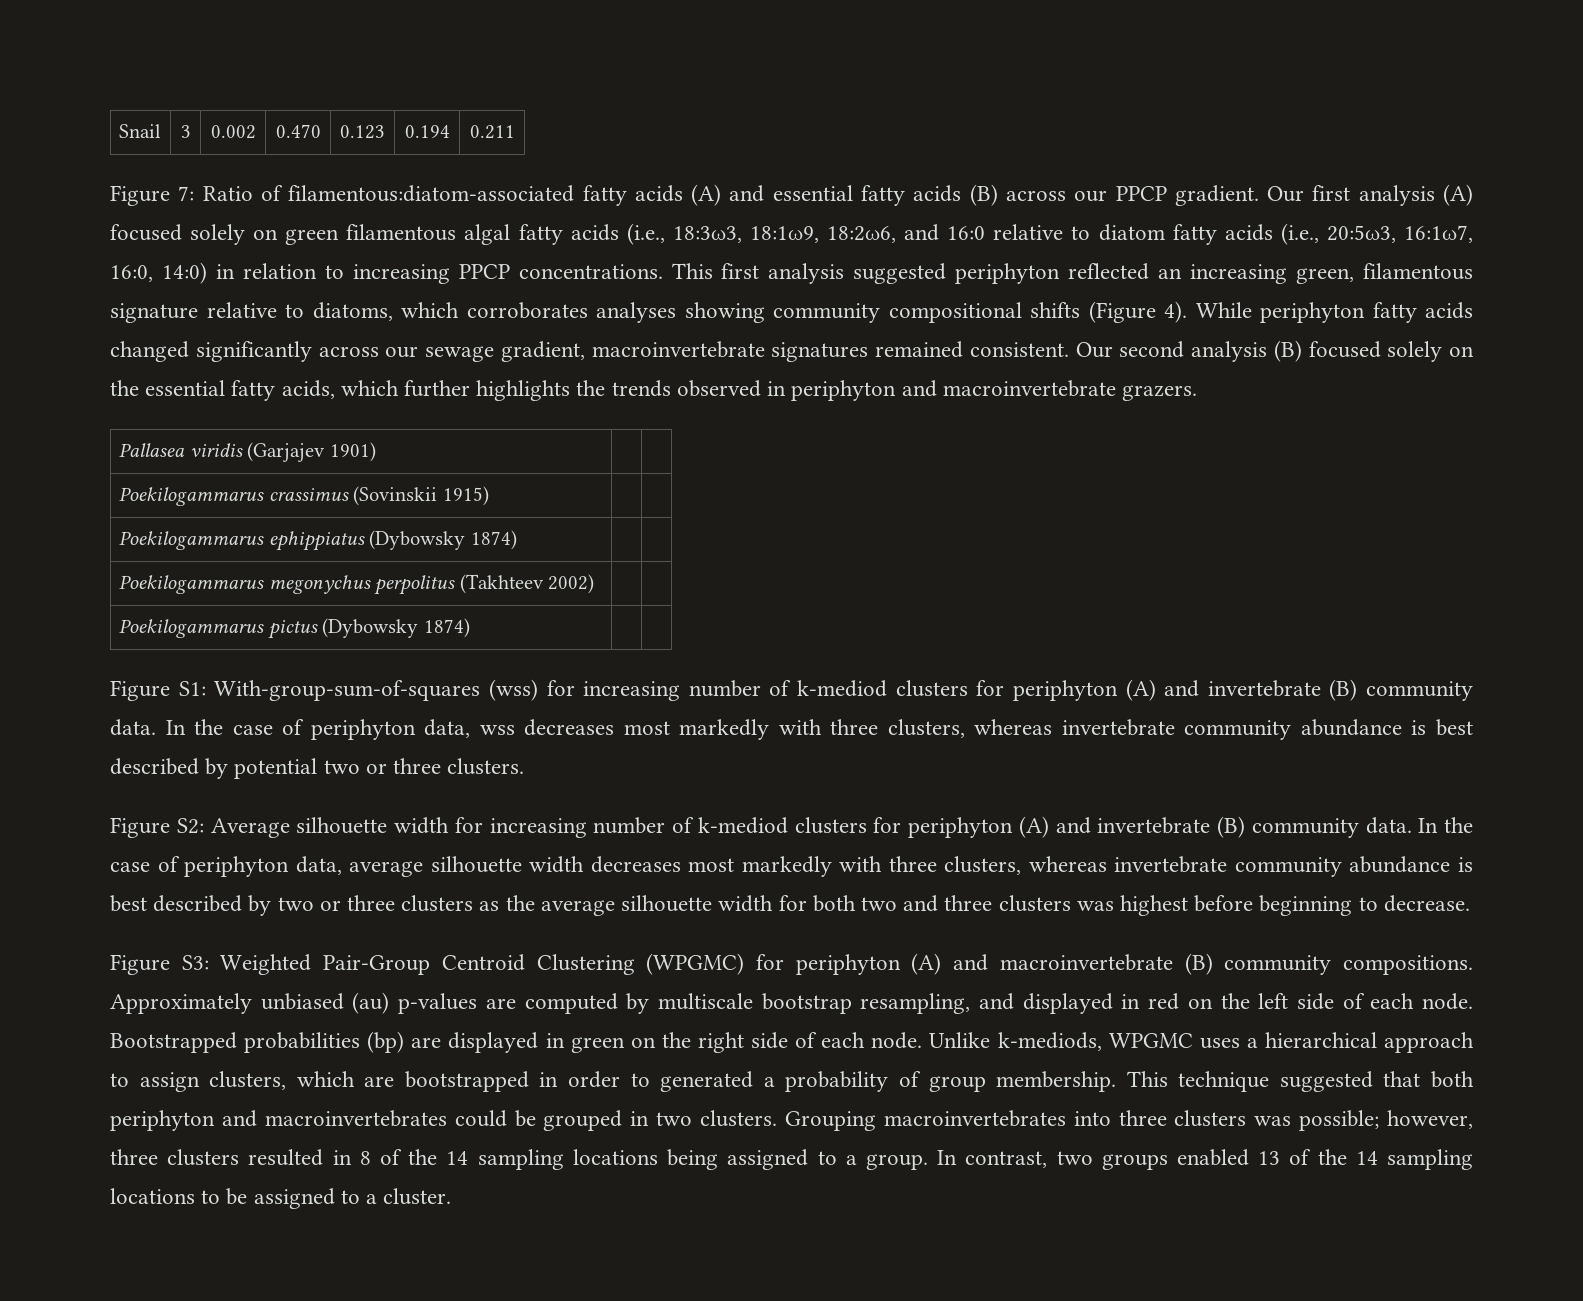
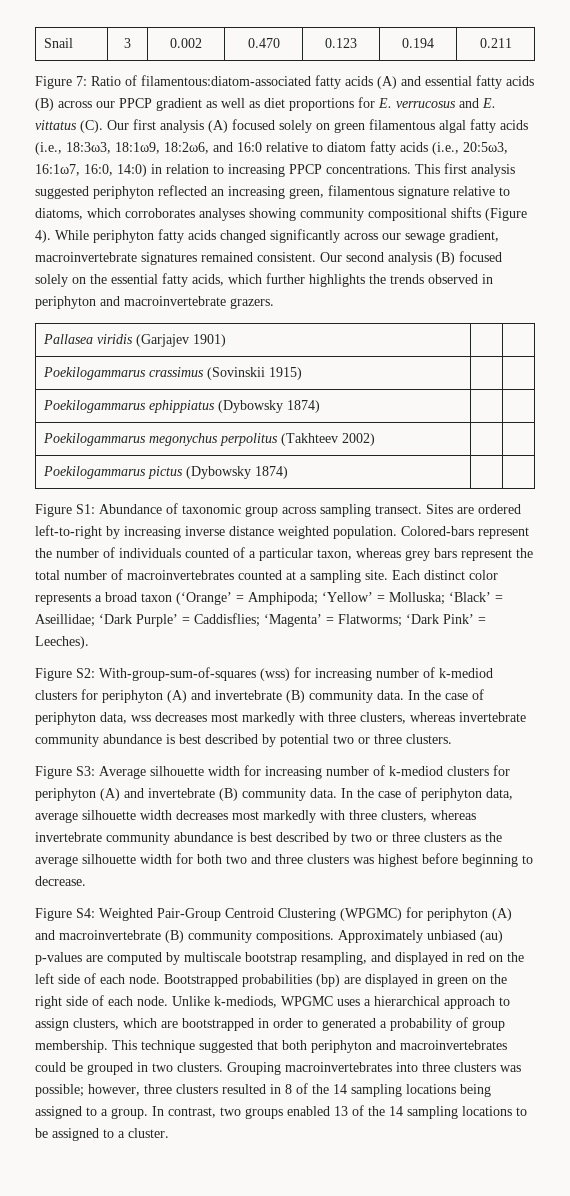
- Figure 7: Ratio of filamentous:diatom-associated fatty acids (A) and essential fatty acids (B) across our PPCP gradient. Our first analysis (A) focused solely on green filamentous algal fatty acids (i.e., 18:3ω3, 18:1ω9, 18:2ω6, and 16:0 relative to diatom fatty acids (i.e., 20:5ω3, 16:1ω7, 16:0, 14:0) in relation to increasing PPCP concentrations.
+ Figure 7: Ratio of filamentous:diatom-associated fatty acids (A) and essential fatty acids (B) across our PPCP gradient as well as diet proportions for E. verrucosus and E. vittatus (C). Our first analysis (A) focused solely on green filamentous algal fatty acids (i.e., 18:3ω3, 18:1ω9, 18:2ω6, and 16:0 relative to diatom fatty acids (i.e., 20:5ω3, 16:1ω7, 16:0, 14:0) in relation to increasing PPCP concentrations.
- Figure S1: With-group-sum-of-squares (wss) for increasing number of k-mediod clusters for periphyton (A) and invertebrate (B) community data.
+ Figure S1: Abundance of taxonomic group across sampling transect. Sites are ordered left-to-right by increasing inverse distance weighted population. Colored-bars represent the number of individuals counted of a particular taxon, whereas grey bars represent the total number of macroinvertebrates counted at a sampling site. Each distinct color represents a broad taxon (‘Orange’ = Amphipoda; ‘Yellow’ = Molluska; ‘Black’ = Aseillidae; ‘Dark Purple’ = Caddisflies; ‘Magenta’ = Flatworms; ‘Dark Pink’ = Leeches).
+ Figure S2: With-group-sum-of-squares (wss) for increasing number of k-mediod clusters for periphyton (A) and invertebrate (B) community data.
- Figure S2: Average silhouette width for increasing number of k-mediod clusters for periphyton (A) and invertebrate (B) community data.
+ Figure S3: Average silhouette width for increasing number of k-mediod clusters for periphyton (A) and invertebrate (B) community data.
- Figure S3: Weighted Pair-Group Centroid Clustering (WPGMC) for periphyton (A) and macroinvertebrate (B) community compositions.
+ Figure S4: Weighted Pair-Group Centroid Clustering (WPGMC) for periphyton (A) and macroinvertebrate (B) community compositions.

